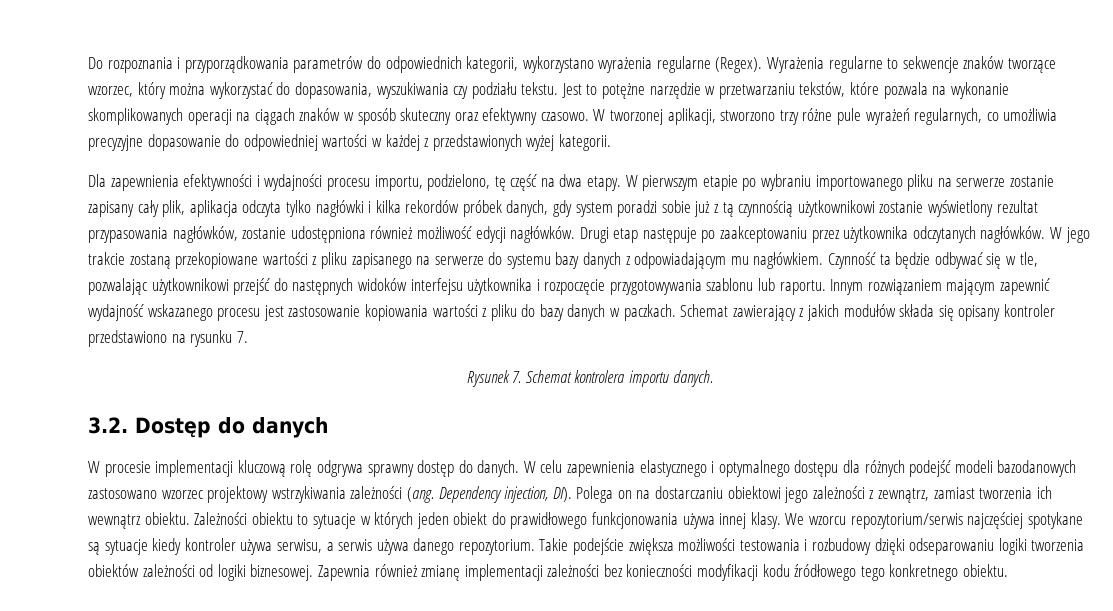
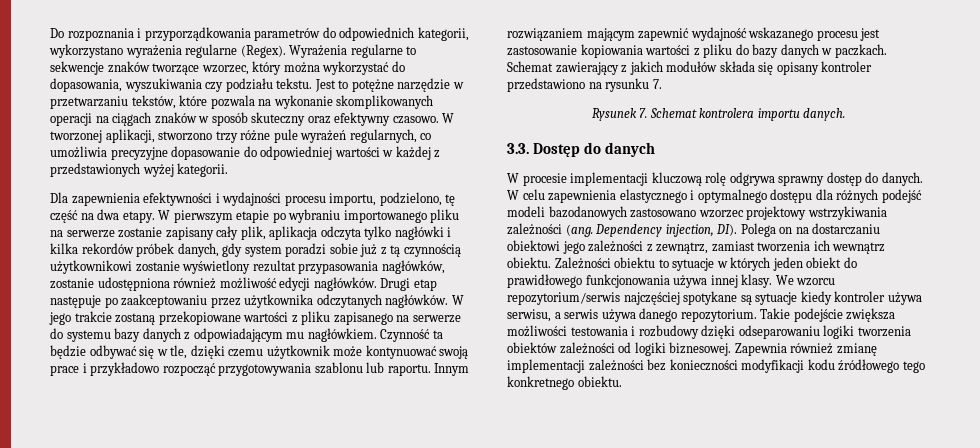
- Czynność ta będzie odbywać się w tle, pozwalając użytkownikowi przejść do następnych widoków interfejsu użytkownika i rozpoczęcie przygotowywania szablonu lub raportu.
+ Czynność ta będzie odbywać się w tle, dzięki czemu użytkownik może kontynuować swoją prace i przykładowo rozpocząć przygotowywania szablonu lub raportu.
- 3.2. Dostęp do danych
+ 3.3. Dostęp do danych

